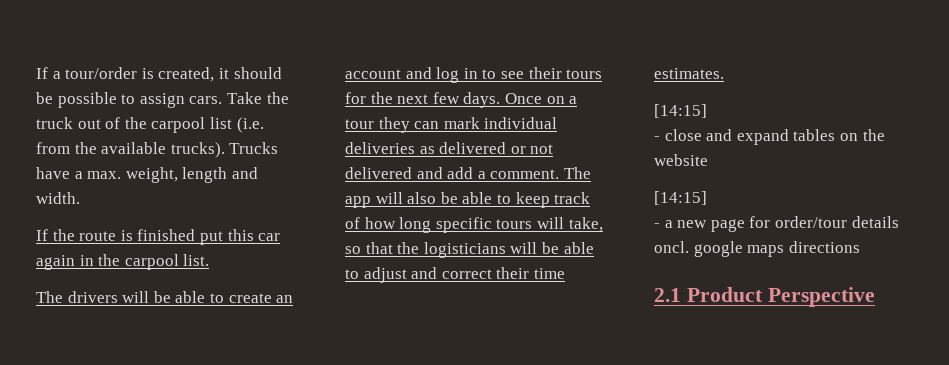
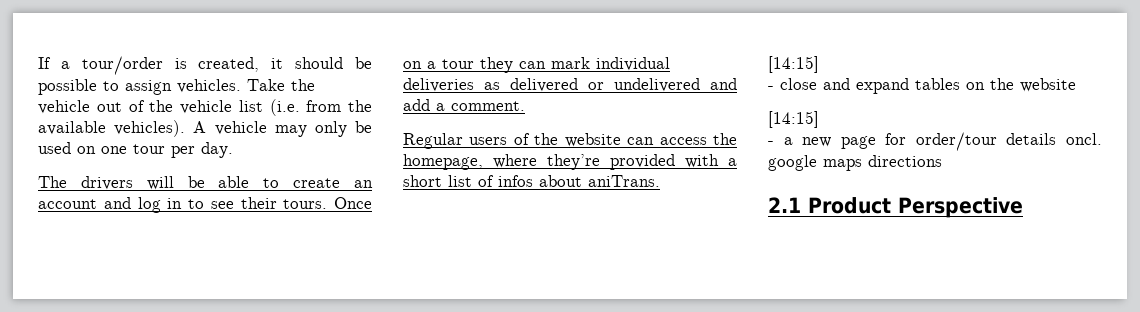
- If a tour/order is created, it should be possible to assign cars.
+ If a tour/order is created, it should be possible to assign vehicles.
- Take the truck out of the carpool list (i.e. from the available trucks). Trucks have a max. weight, length and width.
- If the route is finished put this car again in the carpool list.
+ Take the vehicle out of the vehicle list (i.e. from the available vehicles). A vehicle may only be used on one tour per day.
- The drivers will be able to create an account and log in to see their tours for the next few days.
+ The drivers will be able to create an account and log in to see their tours.
- Once on a tour they can mark individual deliveries as delivered or not delivered and add a comment. The app will also be able to keep track of how long specific tours will take, so that the logisticians will be able to adjust and correct their time estimates.
+ Once on a tour they can mark individual deliveries as delivered or undelivered and add a comment.
+ Regular users of the website can access the homepage, where they’re provided with a short list of infos about aniTrans.

